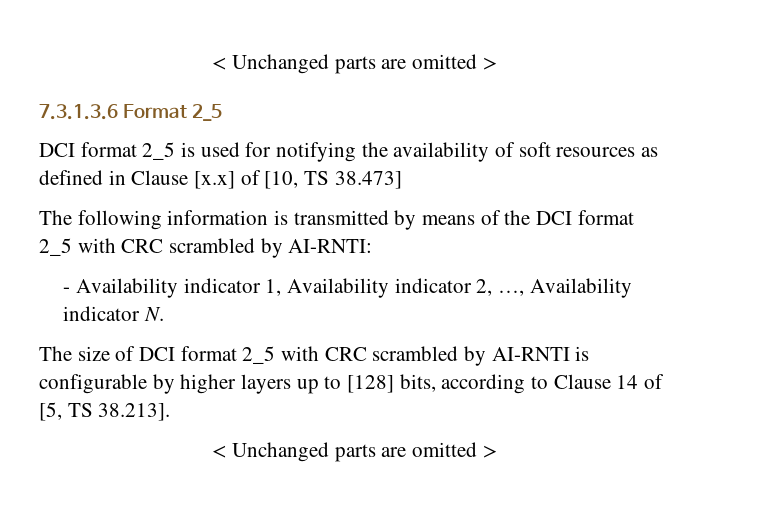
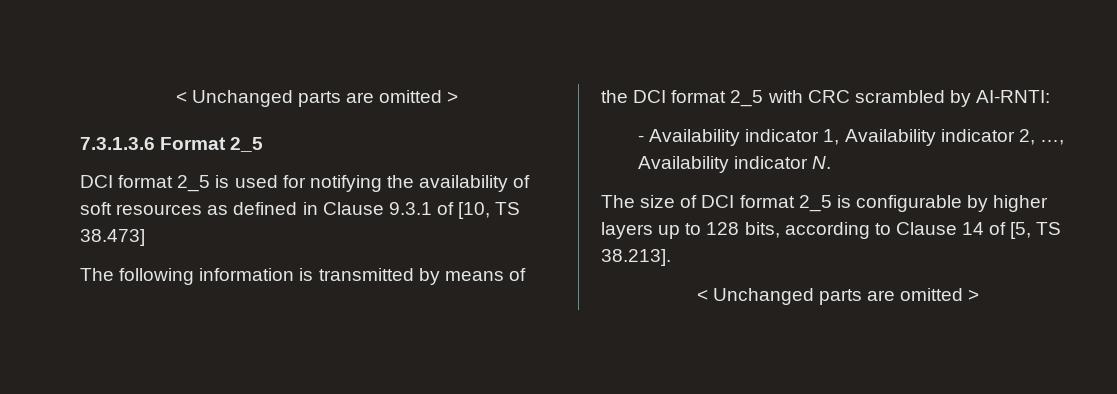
- DCI format 2_5 is used for notifying the availability of soft resources as defined in Clause [x.x] of [10, TS 38.473]
+ DCI format 2_5 is used for notifying the availability of soft resources as defined in Clause 9.3.1 of [10, TS 38.473]
- The size of DCI format 2_5 with CRC scrambled by AI-RNTI is configurable by higher layers up to [128] bits, according to Clause 14 of [5, TS 38.213].
+ The size of DCI format 2_5 is configurable by higher layers up to 128 bits, according to Clause 14 of [5, TS 38.213].

